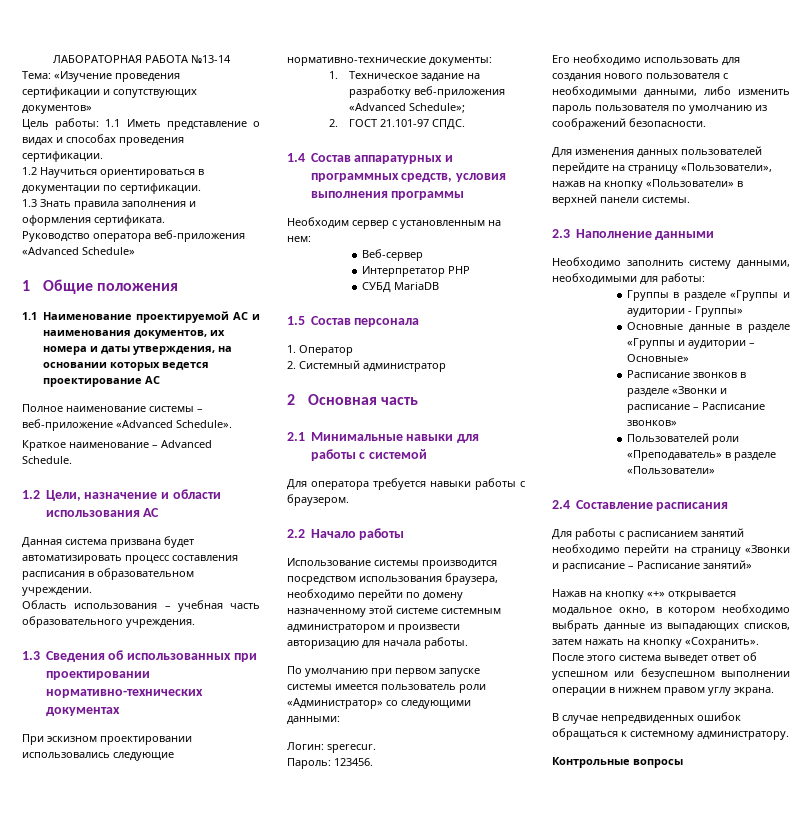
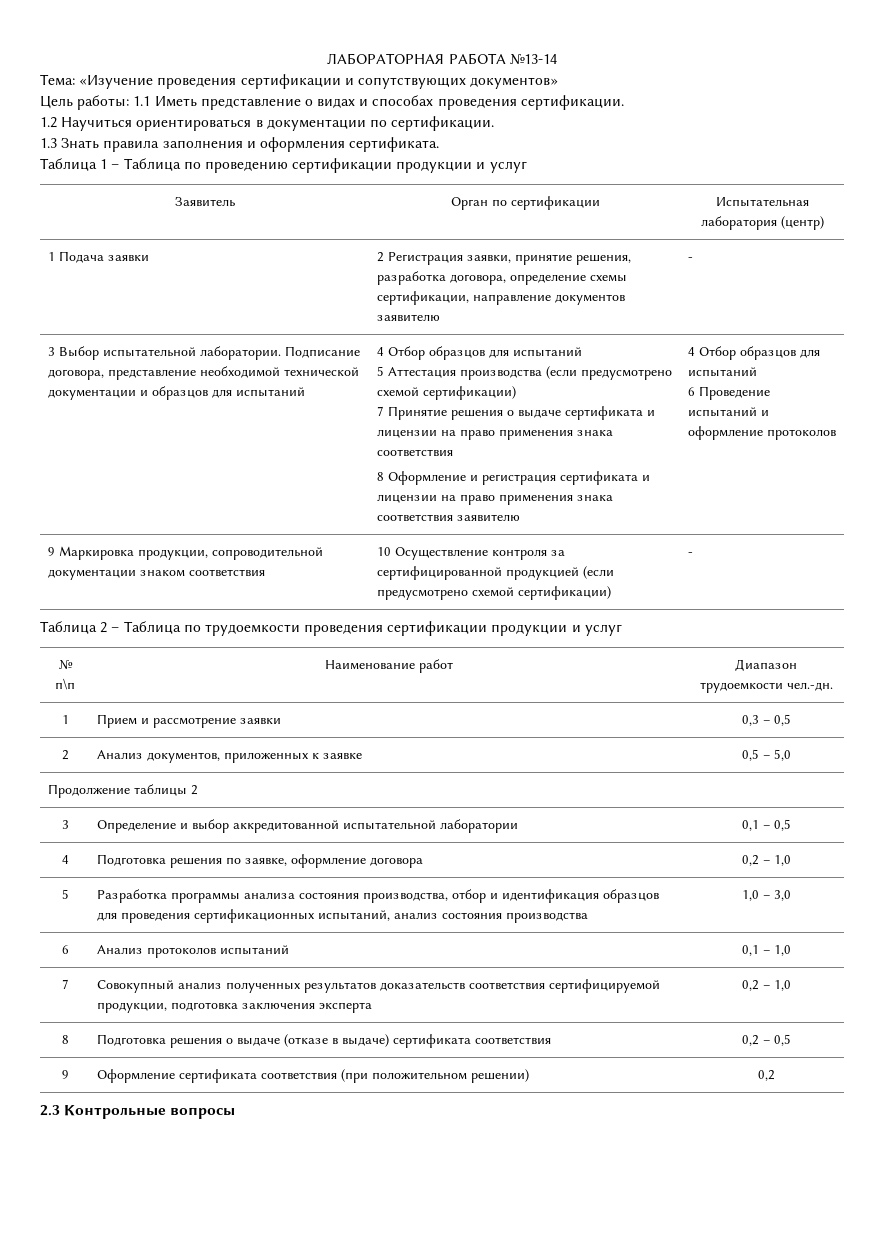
- Руководство оператора веб-приложения «Advanced Schedule»
- 1 Общие положения
- 1.1 Наименование проектируемой АС и наименования документов, их номера и даты утверждения, на основании которых ведется проектирование АС
- Полное наименование системы – веб-приложение «Advanced Schedule».
- Краткое наименование – Advanced Schedule.
- 1.2 Цели, назначение и области использования АС
- Данная система призвана будет автоматизировать процесс составления расписания в образовательном учреждении.
- Область использования – учебная часть образовательного учреждения.
- 1.3 Сведения об использованных при проектировании нормативно-технических документах
- При эскизном проектировании использовались следующие нормативно-технические документы:
- 1. Техническое задание на разработку веб-приложения «Advanced Schedule»;
- 2. ГОСТ 21.101-97 СПДС.
- 1.4 Состав аппаратурных и программных средств, условия выполнения программы
- Необходим сервер с установленным на нем:
- Веб-сервер
- Интерпретатор PHP
- СУБД MariaDB
- 1.5 Состав персонала
- 1. Оператор
- 2. Системный администратор
- 2 Основная часть
- 2.1 Минимальные навыки для работы с системой
- Для оператора требуется навыки работы с браузером.
- 2.2 Начало работы
- Использование системы производится посредством использования браузера, необходимо перейти по домену назначенному этой системе системным администратором и произвести авторизацию для начала работы.
- По умолчанию при первом запуске системы имеется пользователь роли «Администратор» со следующими данными:
- Логин: sperecur.
- Пароль: 123456.
- Его необходимо использовать для создания нового пользователя с необходимыми данными, либо изменить пароль пользователя по умолчанию из соображений безопасности.
- Для изменения данных пользователей перейдите на страницу «Пользователи», нажав на кнопку «Пользователи» в верхней панели системы.
- 2.3 Наполнение данными
- Необходимо заполнить систему данными, необходимыми для работы:
- Группы в разделе «Группы и аудитории - Группы»
- Основные данные в разделе «Группы и аудитории – Основные»
- Расписание звонков в разделе «Звонки и расписание – Расписание звонков»
- Пользователей роли «Преподаватель» в разделе «Пользователи»
- 2.4 Составление расписания
- Для работы с расписанием занятий необходимо перейти на страницу «Звонки и расписание – Расписание занятий»
- Нажав на кнопку «+» открывается модальное окно, в котором необходимо выбрать данные из выпадающих списков, затем нажать на кнопку «Сохранить». После этого система выведет ответ об успешном или безуспешном выполнении операции в нижнем правом углу экрана.
- В случае непредвиденных ошибок обращаться к системному администратору.
- Контрольные вопросы
+ Таблица 1 – Таблица по проведению сертификации продукции и услуг
+ Заявитель | Орган по сертификации | Испытательная лаборатория (центр)
+ 1 Подача заявки | 2 Регистрация заявки, принятие решения, разработка договора, определение схемы сертификации, направление документов заявителю | -
+ 3 Выбор испытательной лаборатории. Подписание договора, представление необходимой технической документации и образцов для испытаний | 4 Отбор образцов для испытаний
+ 5 Аттестация производства (если предусмотрено схемой сертификации)
+ 7 Принятие решения о выдаче сертификата и лицензии на право применения знака соответствия
+ 8 Оформление и регистрация сертификата и лицензии на право применения знака соответствия заявителю | 4 Отбор образцов для испытаний
+ 6 Проведение испытаний и оформление протоколов
+ 9 Маркировка продукции, сопроводительной документации знаком соответствия | 10 Осуществление контроля за сертифицированной продукцией (если предусмотрено схемой сертификации) | -
+ Таблица 2 – Таблица по трудоемкости проведения сертификации продукции и услуг
+ № п\п | Наименование работ | Диапазон трудоемкости чел.-дн.
+ 1 | Прием и рассмотрение заявки | 0,3 – 0,5
+ 2 | Анализ документов, приложенных к заявке | 0,5 – 5,0
+ Продолжение таблицы 2
+ 3 | Определение и выбор аккредитованной испытательной лаборатории | 0,1 – 0,5
+ 4 | Подготовка решения по заявке, оформление договора | 0,2 – 1,0
+ 5 | Разработка программы анализа состояния производства, отбор и идентификация образцов для проведения сертификационных испытаний, анализ состояния производства | 1,0 – 3,0
+ 6 | Анализ протоколов испытаний | 0,1 – 1,0
+ 7 | Совокупный анализ полученных результатов доказательств соответствия сертифицируемой продукции, подготовка заключения эксперта | 0,2 – 1,0
+ 8 | Подготовка решения о выдаче (отказе в выдаче) сертификата соответствия | 0,2 – 0,5
+ 9 | Оформление сертификата соответствия (при положительном решении) | 0,2
+ 2.3 Контрольные вопросы

